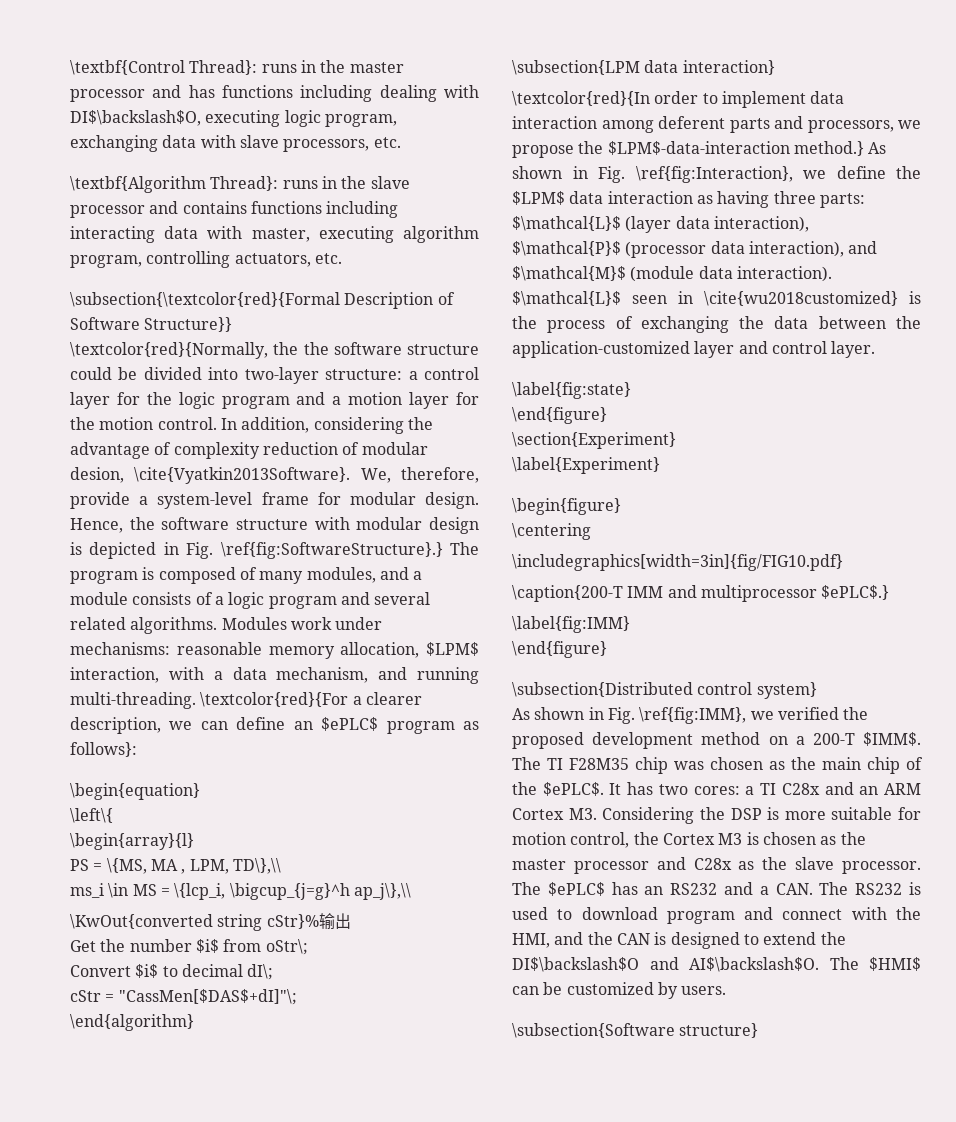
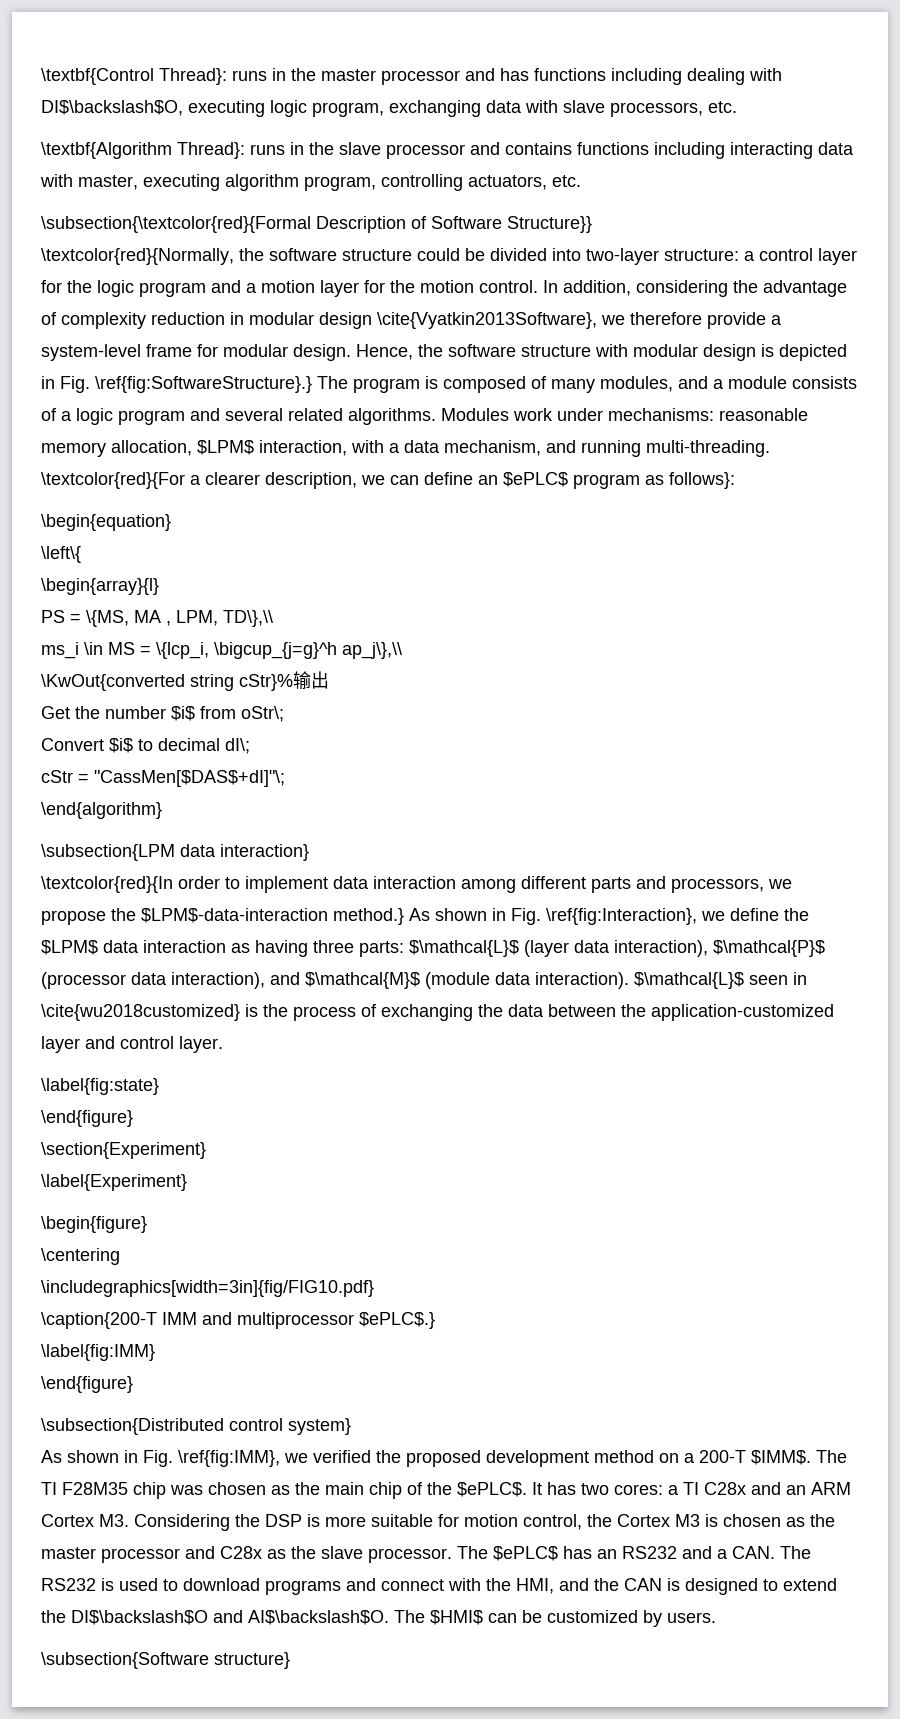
- \textcolor{red}{Normally, the the software structure could be divided into two-layer structure: a control layer for the logic program and a motion layer for the motion control.
+ \textcolor{red}{Normally, the software structure could be divided into two-layer structure: a control layer for the logic program and a motion layer for the motion control.
- In addition, considering the advantage of complexity reduction of modular desion, \cite{Vyatkin2013Software}. We, therefore, provide a system-level frame for modular design.
+ In addition, considering the advantage of complexity reduction in modular design \cite{Vyatkin2013Software}, we therefore provide a system-level frame for modular design.
- \textcolor{red}{In order to implement data interaction among deferent parts and processors, we propose the $LPM$-data-interaction method.} As shown in Fig. \ref{fig:Interaction}, we define the $LPM$ data interaction as having three parts: $\mathcal{L}$ (layer data interaction), $\mathcal{P}$ (processor data interaction), and $\mathcal{M}$ (module data interaction).
+ \textcolor{red}{In order to implement data interaction among different parts and processors, we propose the $LPM$-data-interaction method.} As shown in Fig. \ref{fig:Interaction}, we define the $LPM$ data interaction as having three parts: $\mathcal{L}$ (layer data interaction), $\mathcal{P}$ (processor data interaction), and $\mathcal{M}$ (module data interaction).
- The $ePLC$ has an RS232 and a CAN. The RS232 is used to download program and connect with the HMI, and the CAN is designed to extend the DI$\backslash$O and AI$\backslash$O.
+ The $ePLC$ has an RS232 and a CAN. The RS232 is used to download programs and connect with the HMI, and the CAN is designed to extend the DI$\backslash$O and AI$\backslash$O.

